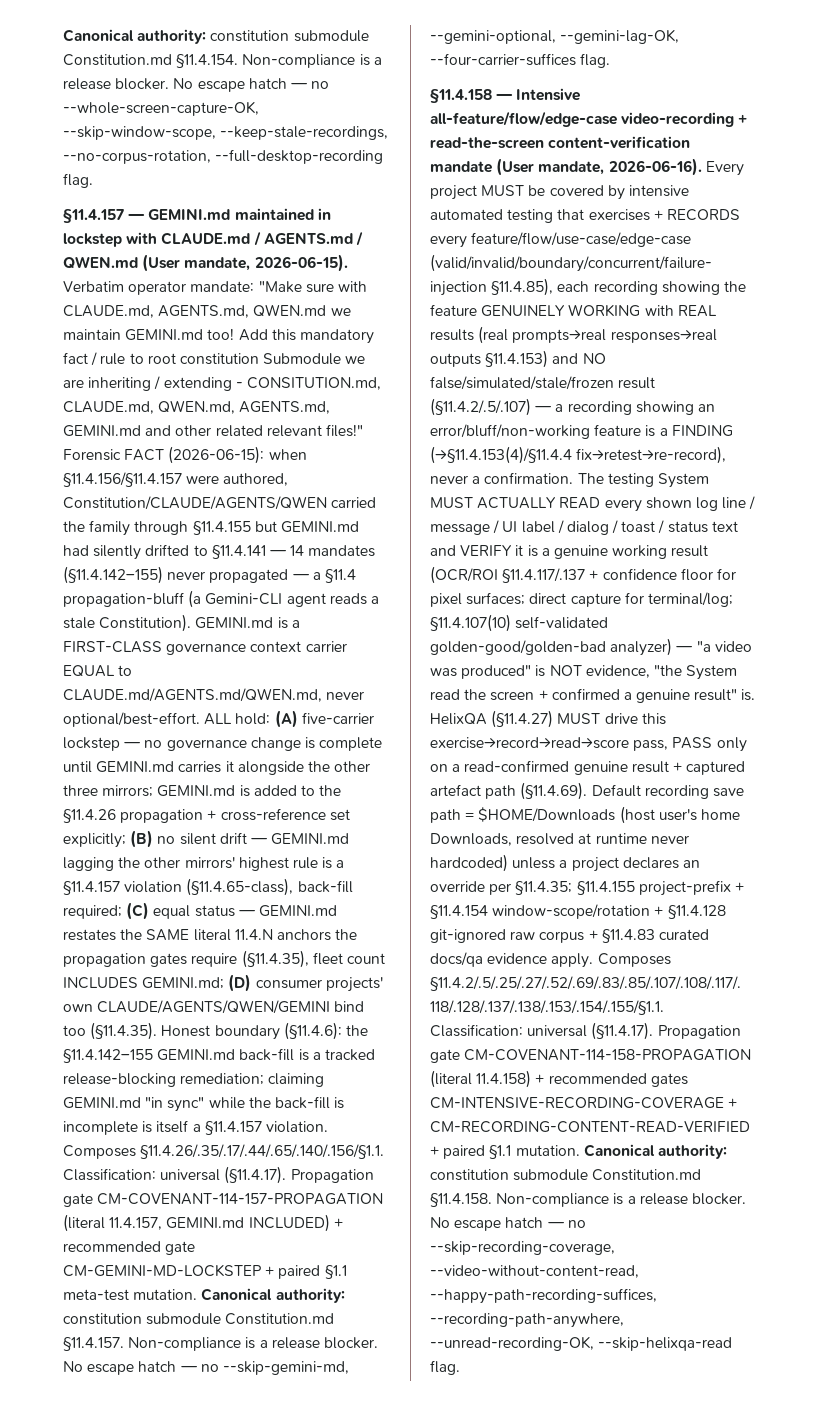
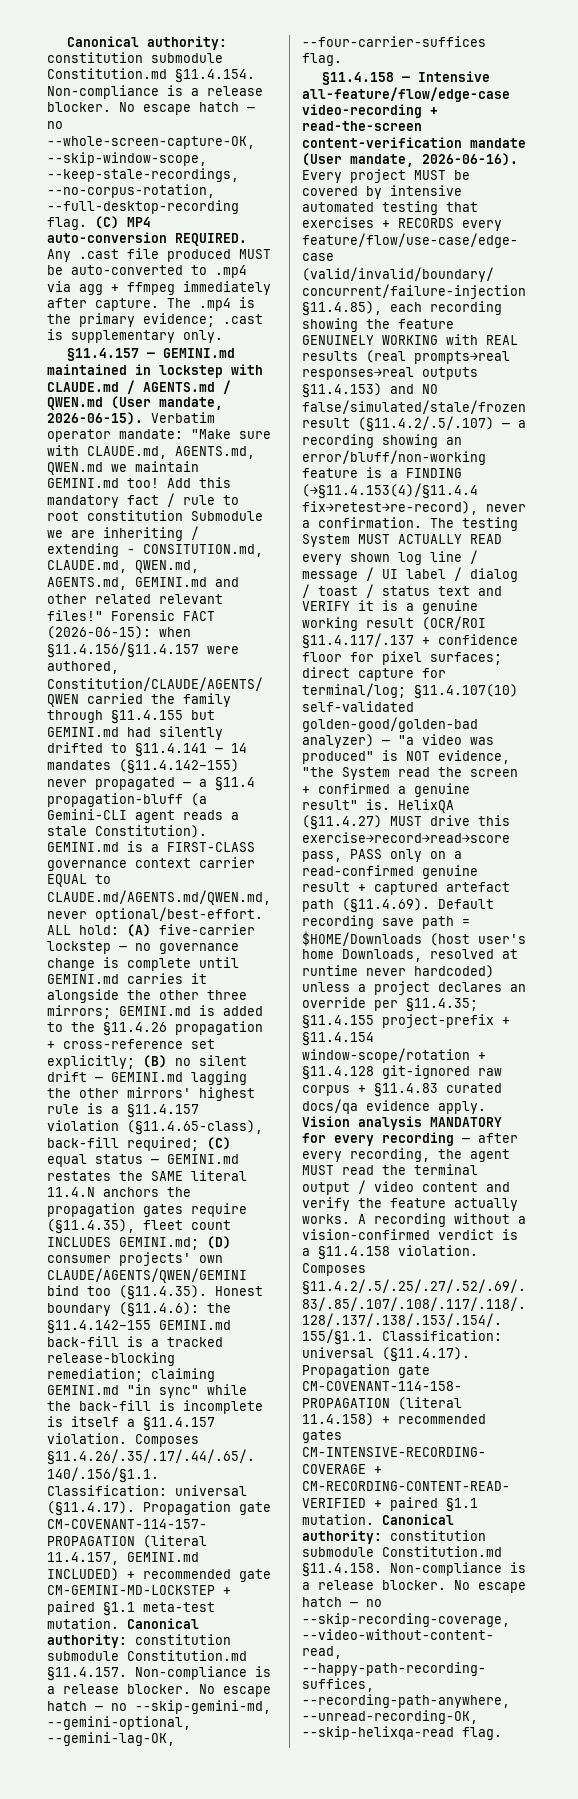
+ (C) MP4 auto-conversion REQUIRED. Any .cast file produced MUST be auto-converted to .mp4 via agg + ffmpeg immediately after capture. The .mp4 is the primary evidence; .cast is supplementary only.
+ Vision analysis MANDATORY for every recording — after every recording, the agent MUST read the terminal output / video content and verify the feature actually works. A recording without a vision-confirmed verdict is a §11.4.158 violation.

